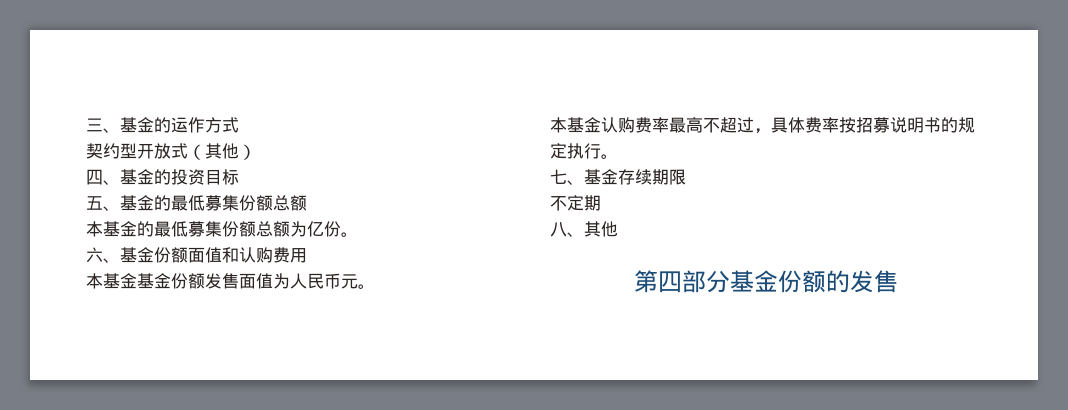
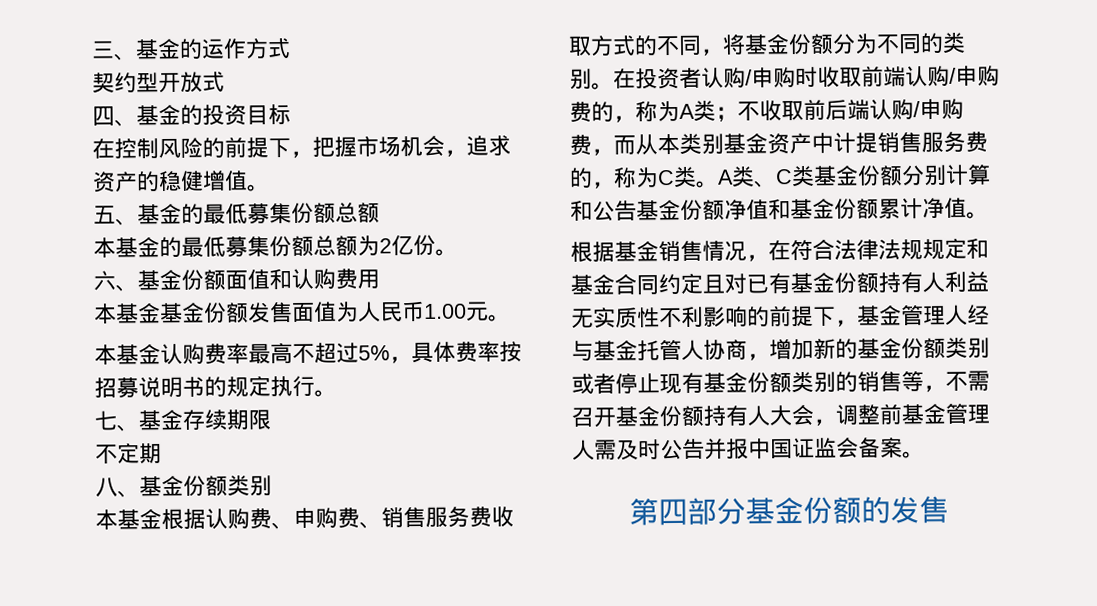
- 契约型开放式（其他）
+ 契约型开放式
+ 在控制风险的前提下，把握市场机会，追求资产的稳健增值。
- 本基金的最低募集份额总额为亿份。
+ 本基金的最低募集份额总额为2亿份。
- 本基金基金份额发售面值为人民币元。
+ 本基金基金份额发售面值为人民币1.00元。
- 本基金认购费率最高不超过，具体费率按招募说明书的规定执行。
+ 本基金认购费率最高不超过5%，具体费率按招募说明书的规定执行。
- 八、其他
+ 八、基金份额类别
+ 本基金根据认购费、申购费、销售服务费收取方式的不同，将基金份额分为不同的类别。在投资者认购/申购时收取前端认购/申购费的，称为A类；不收取前后端认购/申购费，而从本类别基金资产中计提销售服务费的，称为C类。A类、C类基金份额分别计算和公告基金份额净值和基金份额累计净值。
+ 根据基金销售情况，在符合法律法规规定和基金合同约定且对已有基金份额持有人利益无实质性不利影响的前提下，基金管理人经与基金托管人协商，增加新的基金份额类别或者停止现有基金份额类别的销售等，不需召开基金份额持有人大会，调整前基金管理人需及时公告并报中国证监会备案。

